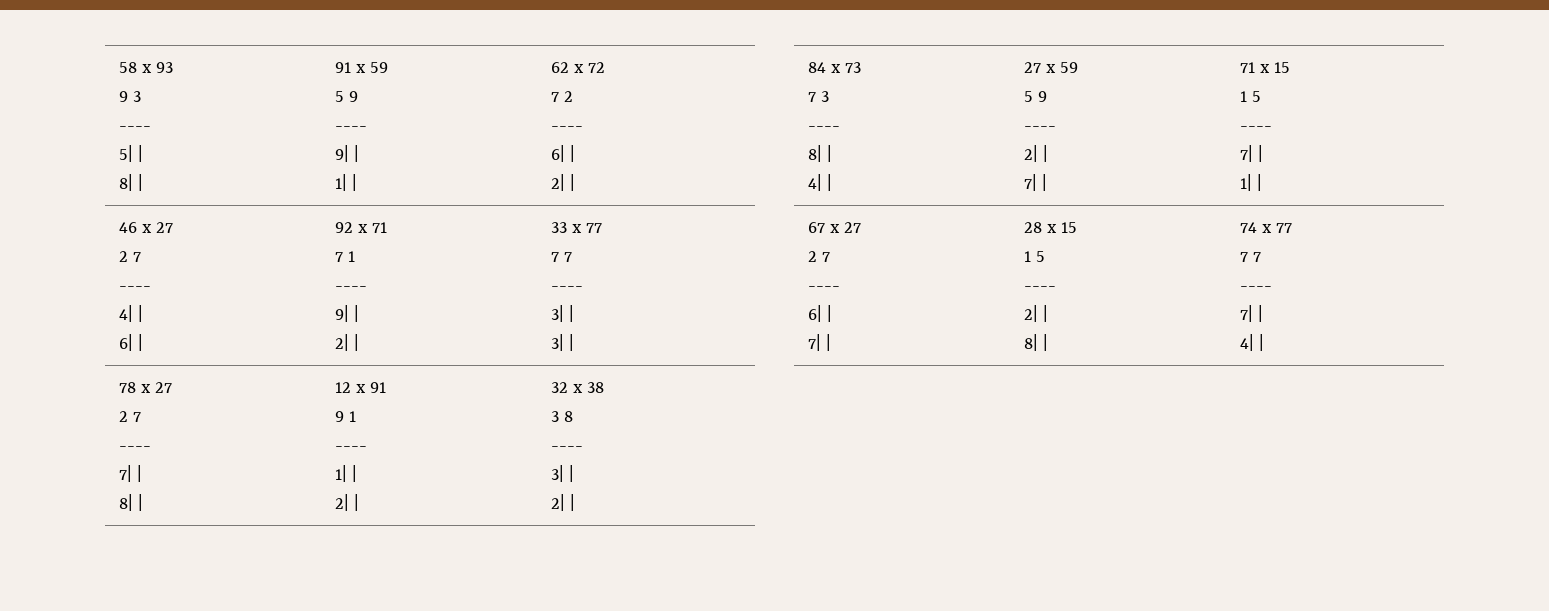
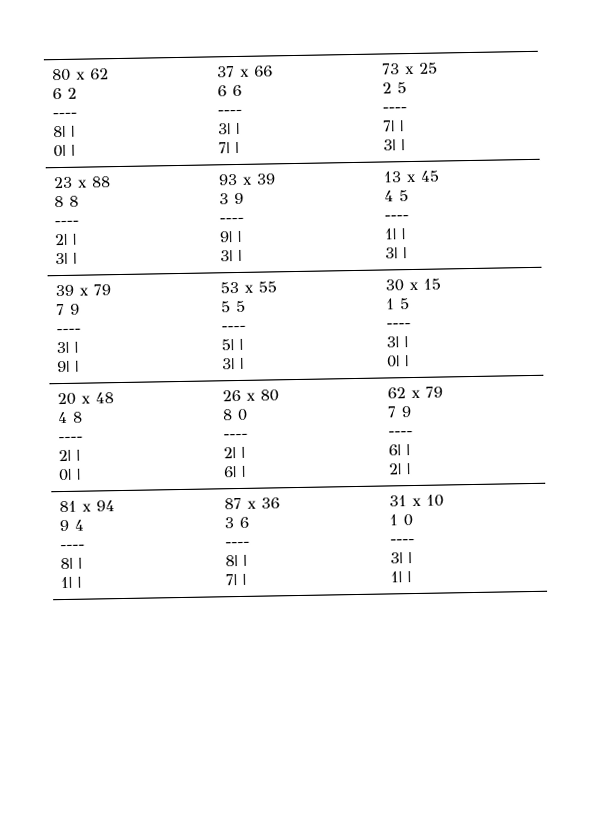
- 58 x 93
- 9 3
+ 80 x 62
+ 6 2
+ ----
+ 8| |
+ 0| | | 37 x 66
+ 6 6
+ ----
+ 3| |
+ 7| | | 73 x 25
+ 2 5
+ ----
+ 7| |
+ 3| |
+ 23 x 88
+ 8 8
+ ----
+ 2| |
+ 3| | | 93 x 39
+ 3 9
+ ----
+ 9| |
+ 3| | | 13 x 45
+ 4 5
+ ----
+ 1| |
+ 3| |
+ 39 x 79
+ 7 9
+ ----
+ 3| |
+ 9| | | 53 x 55
+ 5 5
  ----
  5| |
- 8| | | 91 x 59
- 5 9
+ 3| | | 30 x 15
+ 1 5
  ----
- 9| |
- 1| | | 62 x 72
- 7 2
+ 3| |
+ 0| |
+ 20 x 48
+ 4 8
+ ----
+ 2| |
+ 0| | | 26 x 80
+ 8 0
+ ----
+ 2| |
+ 6| | | 62 x 79
+ 7 9
- 46 x 27
- 2 7
+ 81 x 94
+ 9 4
  ----
- 4| |
- 6| | | 92 x 71
- 7 1
+ 8| |
+ 1| | | 87 x 36
+ 3 6
  ----
- 9| |
- 2| | | 33 x 77
- 7 7
+ 8| |
+ 7| | | 31 x 10
+ 1 0
  ----
  3| |
- 3| |
- 78 x 27
- 2 7
- ----
- 7| |
- 8| | | 12 x 91
- 9 1
- ----
  1| |
- 2| | | 32 x 38
- 3 8
- ----
- 3| |
- 2| |
- 84 x 73
- 7 3
- ----
- 8| |
- 4| | | 27 x 59
- 5 9
- ----
- 2| |
- 7| | | 71 x 15
- 1 5
- ----
- 7| |
- 1| |
- 67 x 27
- 2 7
- ----
- 6| |
- 7| | | 28 x 15
- 1 5
- ----
- 2| |
- 8| | | 74 x 77
- 7 7
- ----
- 7| |
- 4| |

